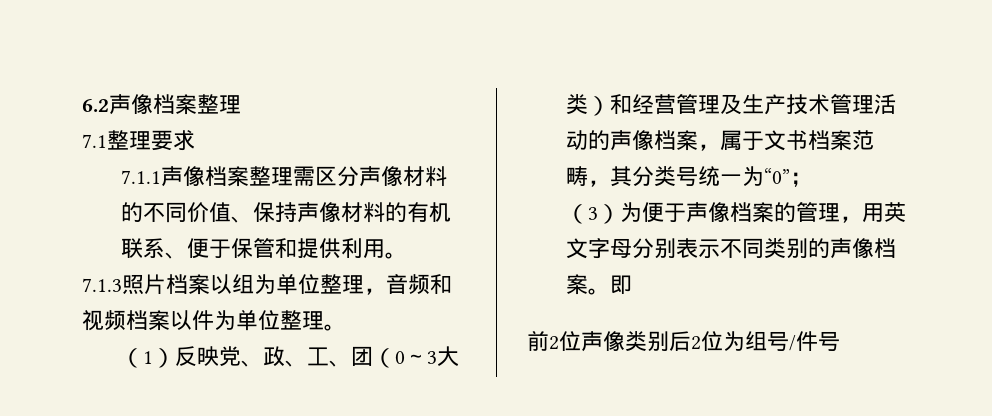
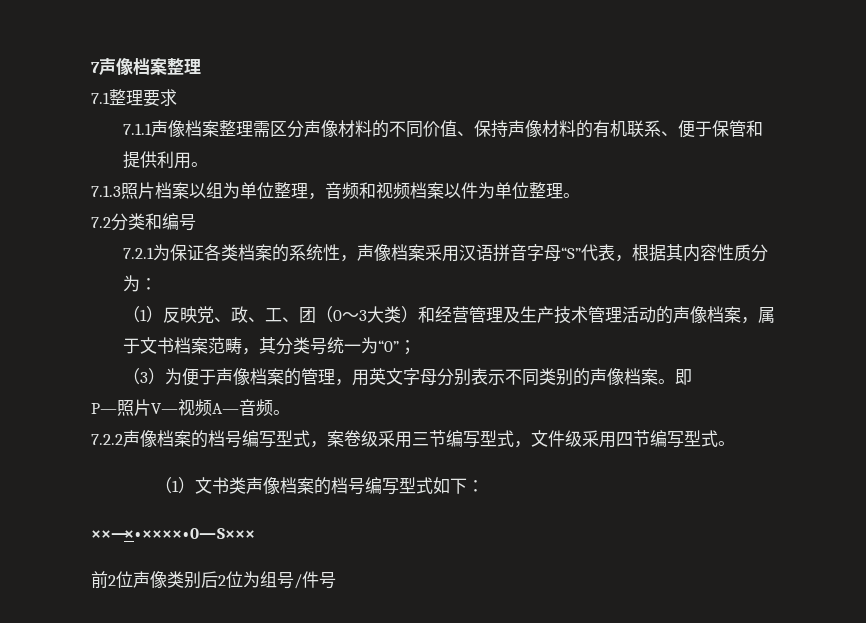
- 6.2声像档案整理
+ 7声像档案整理
+ 7.2分类和编号
+ 7.2.1为保证各类档案的系统性，声像档案采用汉语拼音字母“S”代表，根据其内容性质分为：
+ P—照片V—视频A—音频。
+ 7.2.2声像档案的档号编写型式，案卷级采用三节编写型式，文件级采用四节编写型式。
+ （1）文书类声像档案的档号编写型式如下：
+ ××―×•××××•0― S×××

